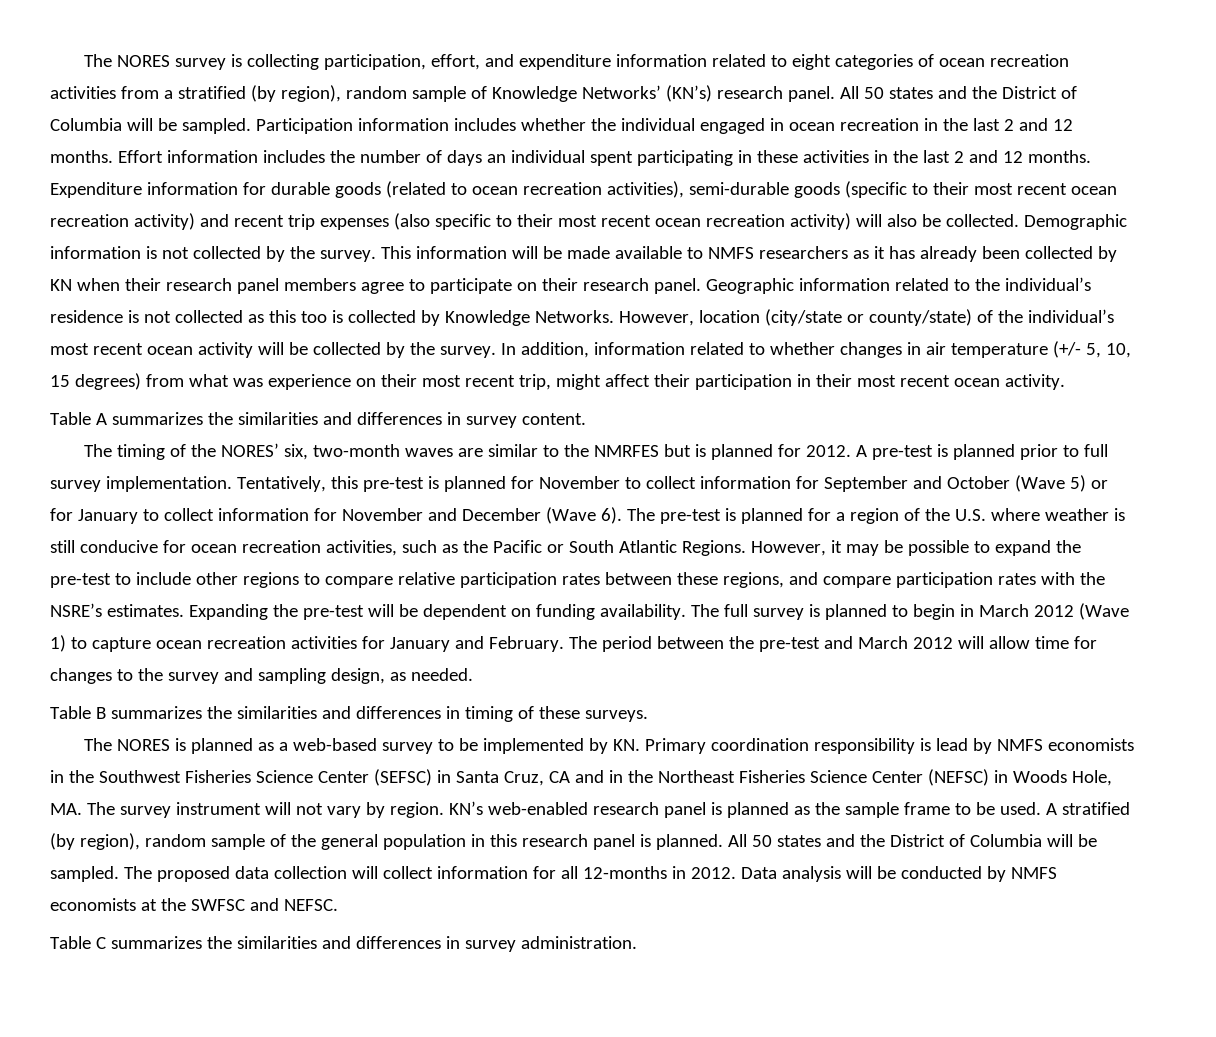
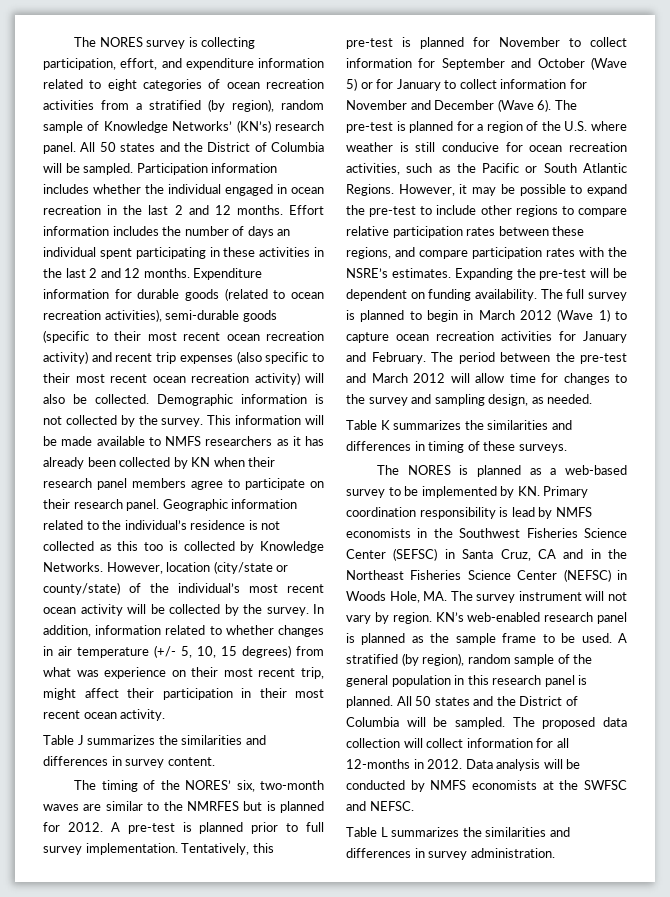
- Table A summarizes the similarities and differences in survey content.
+ Table J summarizes the similarities and differences in survey content.
- Table B summarizes the similarities and differences in timing of these surveys.
+ Table K summarizes the similarities and differences in timing of these surveys.
- Table C summarizes the similarities and differences in survey administration.
+ Table L summarizes the similarities and differences in survey administration.

